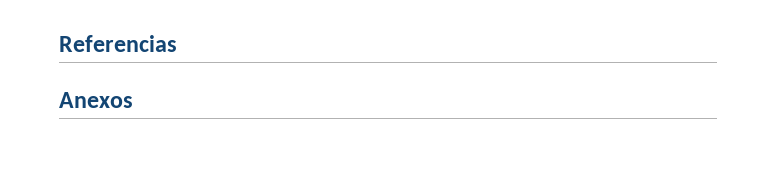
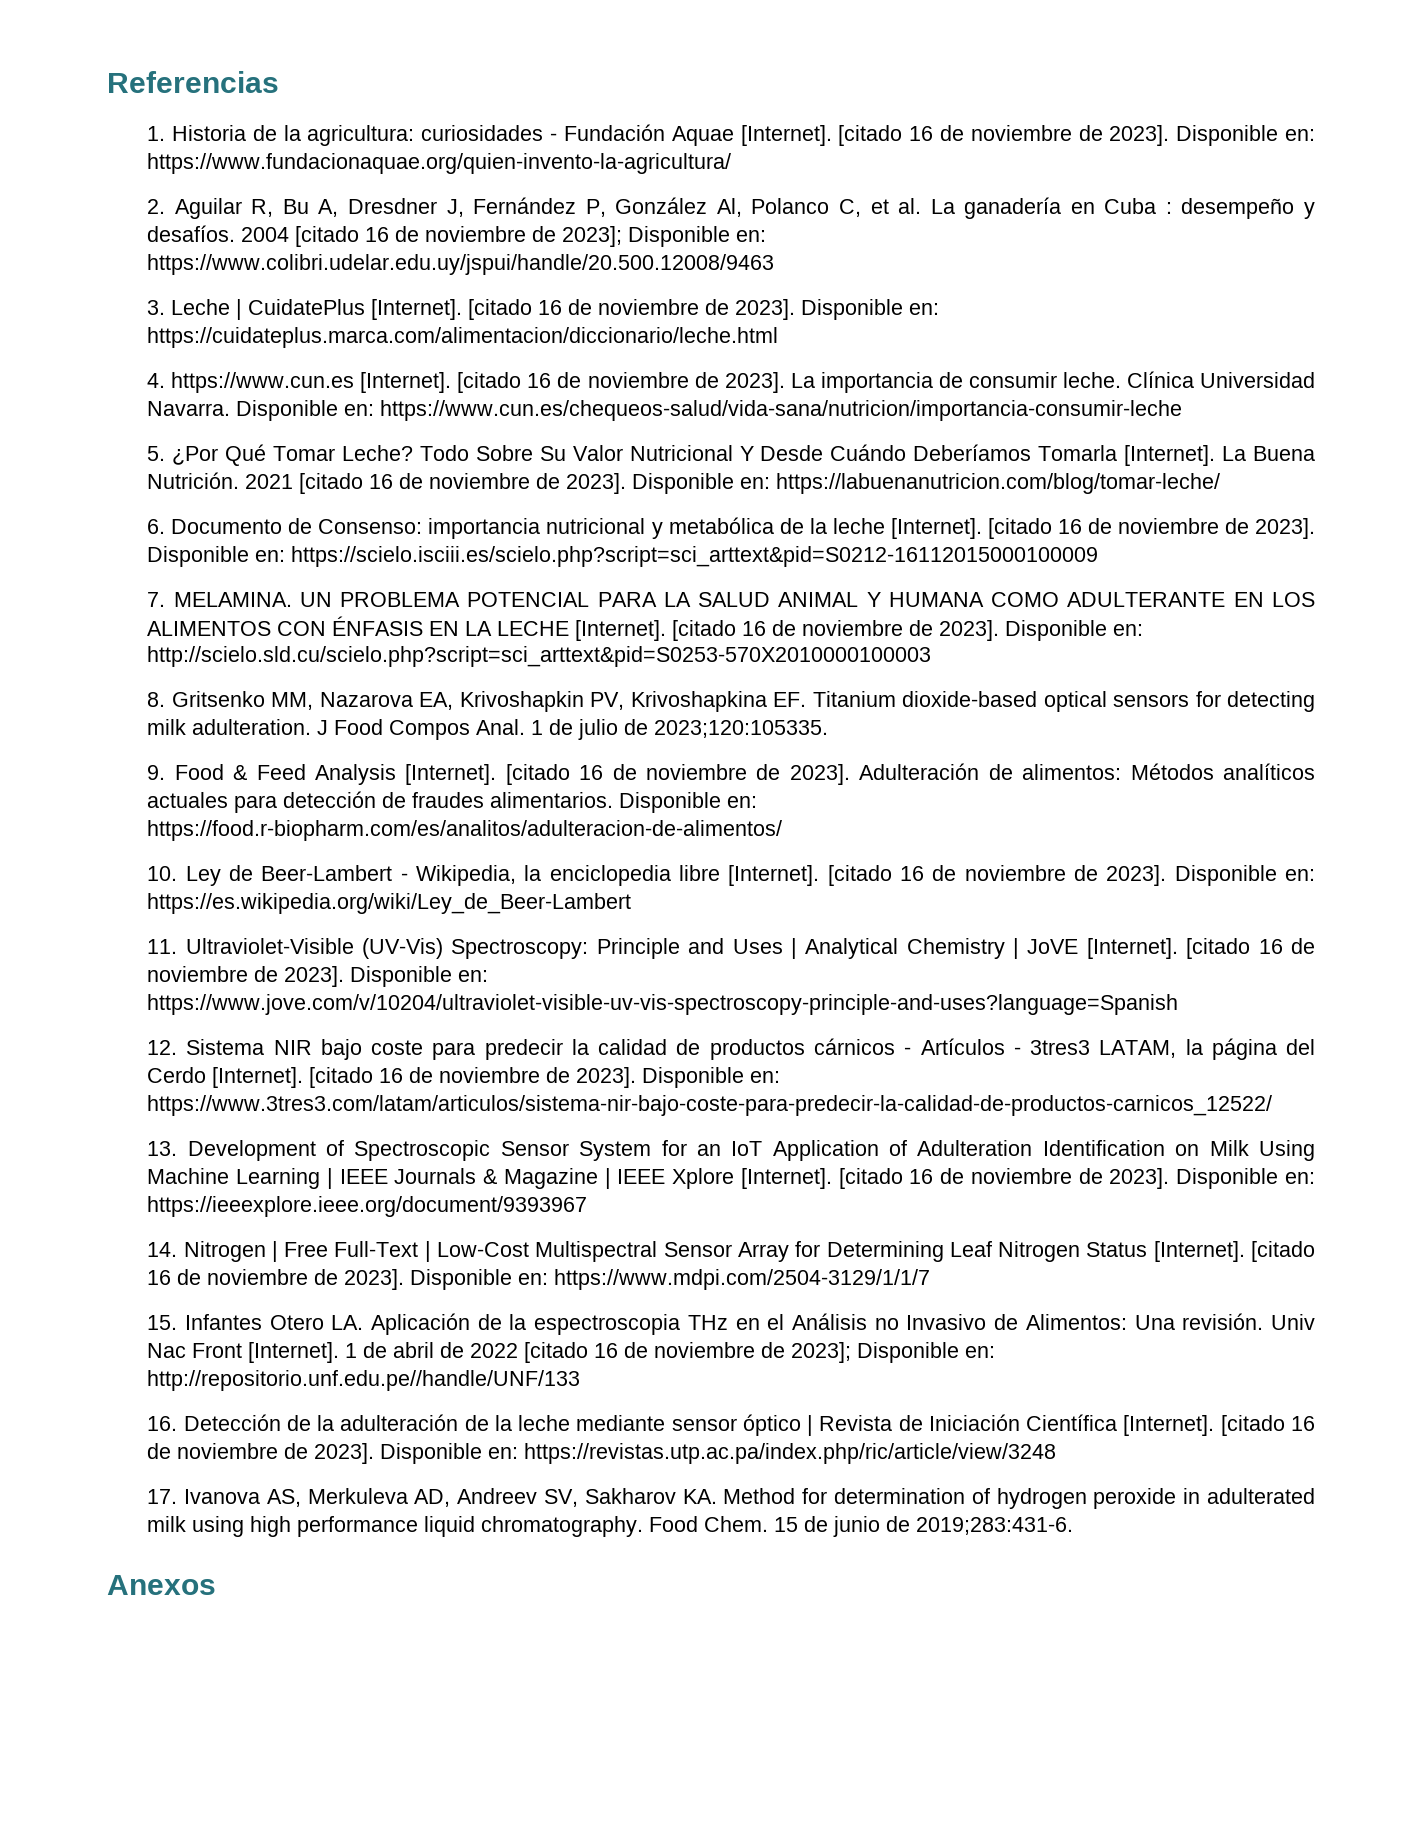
+ 1. Historia de la agricultura: curiosidades - Fundación Aquae [Internet]. [citado 16 de noviembre de 2023]. Disponible en: https://www.fundacionaquae.org/quien-invento-la-agricultura/
+ 2. Aguilar R, Bu A, Dresdner J, Fernández P, González Al, Polanco C, et al. La ganadería en Cuba : desempeño y desafíos. 2004 [citado 16 de noviembre de 2023]; Disponible en: https://www.colibri.udelar.edu.uy/jspui/handle/20.500.12008/9463
+ 3. Leche | CuidatePlus [Internet]. [citado 16 de noviembre de 2023]. Disponible en: https://cuidateplus.marca.com/alimentacion/diccionario/leche.html
+ 4. https://www.cun.es [Internet]. [citado 16 de noviembre de 2023]. La importancia de consumir leche. Clínica Universidad Navarra. Disponible en: https://www.cun.es/chequeos-salud/vida-sana/nutricion/importancia-consumir-leche
+ 5. ¿Por Qué Tomar Leche? Todo Sobre Su Valor Nutricional Y Desde Cuándo Deberíamos Tomarla [Internet]. La Buena Nutrición. 2021 [citado 16 de noviembre de 2023]. Disponible en: https://labuenanutricion.com/blog/tomar-leche/
+ 6. Documento de Consenso: importancia nutricional y metabólica de la leche [Internet]. [citado 16 de noviembre de 2023]. Disponible en: https://scielo.isciii.es/scielo.php?script=sci_arttext&pid=S0212-16112015000100009
+ 7. MELAMINA. UN PROBLEMA POTENCIAL PARA LA SALUD ANIMAL Y HUMANA COMO ADULTERANTE EN LOS ALIMENTOS CON ÉNFASIS EN LA LECHE [Internet]. [citado 16 de noviembre de 2023]. Disponible en: http://scielo.sld.cu/scielo.php?script=sci_arttext&pid=S0253-570X2010000100003
+ 8. Gritsenko MM, Nazarova EA, Krivoshapkin PV, Krivoshapkina EF. Titanium dioxide-based optical sensors for detecting milk adulteration. J Food Compos Anal. 1 de julio de 2023;120:105335.
+ 9. Food & Feed Analysis [Internet]. [citado 16 de noviembre de 2023]. Adulteración de alimentos: Métodos analíticos actuales para detección de fraudes alimentarios. Disponible en: https://food.r-biopharm.com/es/analitos/adulteracion-de-alimentos/
+ 10. Ley de Beer-Lambert - Wikipedia, la enciclopedia libre [Internet]. [citado 16 de noviembre de 2023]. Disponible en: https://es.wikipedia.org/wiki/Ley_de_Beer-Lambert
+ 11. Ultraviolet-Visible (UV-Vis) Spectroscopy: Principle and Uses | Analytical Chemistry | JoVE [Internet]. [citado 16 de noviembre de 2023]. Disponible en: https://www.jove.com/v/10204/ultraviolet-visible-uv-vis-spectroscopy-principle-and-uses?language=Spanish
+ 12. Sistema NIR bajo coste para predecir la calidad de productos cárnicos - Artículos - 3tres3 LATAM, la página del Cerdo [Internet]. [citado 16 de noviembre de 2023]. Disponible en: https://www.3tres3.com/latam/articulos/sistema-nir-bajo-coste-para-predecir-la-calidad-de-productos-carnicos_12522/
+ 13. Development of Spectroscopic Sensor System for an IoT Application of Adulteration Identification on Milk Using Machine Learning | IEEE Journals & Magazine | IEEE Xplore [Internet]. [citado 16 de noviembre de 2023]. Disponible en: https://ieeexplore.ieee.org/document/9393967
+ 14. Nitrogen | Free Full-Text | Low-Cost Multispectral Sensor Array for Determining Leaf Nitrogen Status [Internet]. [citado 16 de noviembre de 2023]. Disponible en: https://www.mdpi.com/2504-3129/1/1/7
+ 15. Infantes Otero LA. Aplicación de la espectroscopia THz en el Análisis no Invasivo de Alimentos: Una revisión. Univ Nac Front [Internet]. 1 de abril de 2022 [citado 16 de noviembre de 2023]; Disponible en: http://repositorio.unf.edu.pe//handle/UNF/133
+ 16. Detección de la adulteración de la leche mediante sensor óptico | Revista de Iniciación Científica [Internet]. [citado 16 de noviembre de 2023]. Disponible en: https://revistas.utp.ac.pa/index.php/ric/article/view/3248
+ 17. Ivanova AS, Merkuleva AD, Andreev SV, Sakharov KA. Method for determination of hydrogen peroxide in adulterated milk using high performance liquid chromatography. Food Chem. 15 de junio de 2019;283:431-6.

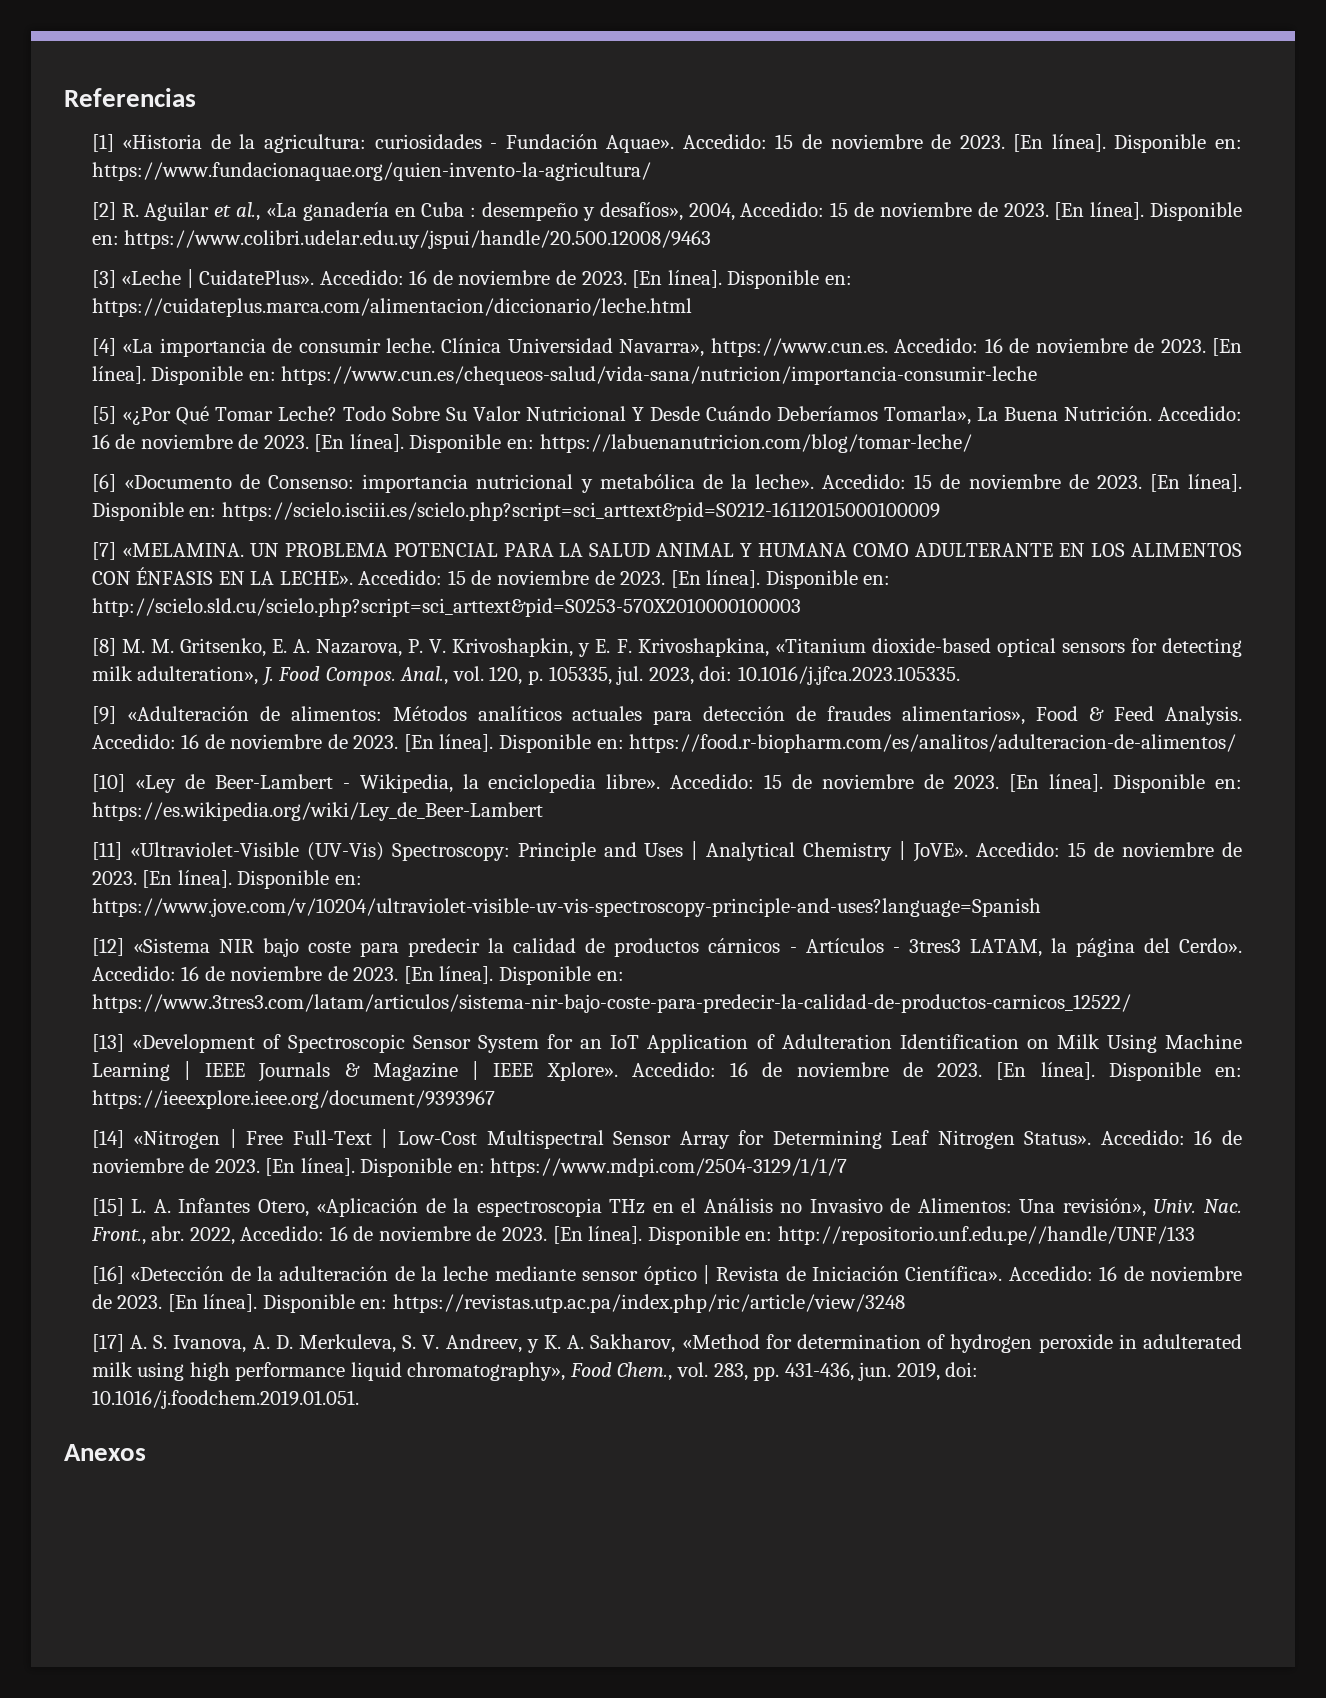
- 1. Historia de la agricultura: curiosidades - Fundación Aquae [Internet]. [citado 16 de noviembre de 2023]. Disponible en: https://www.fundacionaquae.org/quien-invento-la-agricultura/
- 2. Aguilar R, Bu A, Dresdner J, Fernández P, González Al, Polanco C, et al. La ganadería en Cuba : desempeño y desafíos. 2004 [citado 16 de noviembre de 2023]; Disponible en: https://www.colibri.udelar.edu.uy/jspui/handle/20.500.12008/9463
- 3. Leche | CuidatePlus [Internet]. [citado 16 de noviembre de 2023]. Disponible en: https://cuidateplus.marca.com/alimentacion/diccionario/leche.html
- 4. https://www.cun.es [Internet]. [citado 16 de noviembre de 2023]. La importancia de consumir leche.
+ [1] «Historia de la agricultura: curiosidades - Fundación Aquae». Accedido: 15 de noviembre de 2023. [En línea]. Disponible en: https://www.fundacionaquae.org/quien-invento-la-agricultura/
+ [2] R. Aguilar et al., «La ganadería en Cuba : desempeño y desafíos», 2004, Accedido: 15 de noviembre de 2023. [En línea]. Disponible en: https://www.colibri.udelar.edu.uy/jspui/handle/20.500.12008/9463
+ [3] «Leche | CuidatePlus». Accedido: 16 de noviembre de 2023. [En línea]. Disponible en: https://cuidateplus.marca.com/alimentacion/diccionario/leche.html
+ [4] «La importancia de consumir leche.
- Clínica Universidad Navarra.
+ Clínica Universidad Navarra», https://www.cun.es. Accedido: 16 de noviembre de 2023. [En línea].
- 5. ¿Por Qué Tomar Leche?
+ [5] «¿Por Qué Tomar Leche?
- Todo Sobre Su Valor Nutricional Y Desde Cuándo Deberíamos Tomarla [Internet]. La Buena Nutrición. 2021 [citado 16 de noviembre de 2023].
+ Todo Sobre Su Valor Nutricional Y Desde Cuándo Deberíamos Tomarla», La Buena Nutrición. Accedido: 16 de noviembre de 2023. [En línea].
- 6. Documento de Consenso: importancia nutricional y metabólica de la leche [Internet]. [citado 16 de noviembre de 2023].
+ [6] «Documento de Consenso: importancia nutricional y metabólica de la leche». Accedido: 15 de noviembre de 2023. [En línea].
- 7. MELAMINA.
+ [7] «MELAMINA.
- UN PROBLEMA POTENCIAL PARA LA SALUD ANIMAL Y HUMANA COMO ADULTERANTE EN LOS ALIMENTOS CON ÉNFASIS EN LA LECHE [Internet]. [citado 16 de noviembre de 2023]. Disponible en: http://scielo.sld.cu/scielo.php?script=sci_arttext&pid=S0253-570X2010000100003
- 8. Gritsenko MM, Nazarova EA, Krivoshapkin PV, Krivoshapkina EF. Titanium dioxide-based optical sensors for detecting milk adulteration. J Food Compos Anal. 1 de julio de 2023;120:105335.
- 9. Food & Feed Analysis [Internet]. [citado 16 de noviembre de 2023]. Adulteración de alimentos: Métodos analíticos actuales para detección de fraudes alimentarios.
+ UN PROBLEMA POTENCIAL PARA LA SALUD ANIMAL Y HUMANA COMO ADULTERANTE EN LOS ALIMENTOS CON ÉNFASIS EN LA LECHE». Accedido: 15 de noviembre de 2023. [En línea]. Disponible en: http://scielo.sld.cu/scielo.php?script=sci_arttext&pid=S0253-570X2010000100003
+ [8] M. M. Gritsenko, E. A. Nazarova, P. V. Krivoshapkin, y E. F. Krivoshapkina, «Titanium dioxide-based optical sensors for detecting milk adulteration», J. Food Compos. Anal., vol. 120, p. 105335, jul. 2023, doi: 10.1016/j.jfca.2023.105335.
+ [9] «Adulteración de alimentos: Métodos analíticos actuales para detección de fraudes alimentarios», Food & Feed Analysis. Accedido: 16 de noviembre de 2023. [En línea].
- 10. Ley de Beer-Lambert - Wikipedia, la enciclopedia libre [Internet]. [citado 16 de noviembre de 2023].
+ [10] «Ley de Beer-Lambert - Wikipedia, la enciclopedia libre». Accedido: 15 de noviembre de 2023. [En línea].
- 11. Ultraviolet-Visible (UV-Vis) Spectroscopy: Principle and Uses | Analytical Chemistry | JoVE [Internet]. [citado 16 de noviembre de 2023].
+ [11] «Ultraviolet-Visible (UV-Vis) Spectroscopy: Principle and Uses | Analytical Chemistry | JoVE». Accedido: 15 de noviembre de 2023. [En línea].
- 12. Sistema NIR bajo coste para predecir la calidad de productos cárnicos - Artículos - 3tres3 LATAM, la página del Cerdo [Internet]. [citado 16 de noviembre de 2023].
+ [12] «Sistema NIR bajo coste para predecir la calidad de productos cárnicos - Artículos - 3tres3 LATAM, la página del Cerdo». Accedido: 16 de noviembre de 2023. [En línea].
- 13. Development of Spectroscopic Sensor System for an IoT Application of Adulteration Identification on Milk Using Machine Learning | IEEE Journals & Magazine | IEEE Xplore [Internet]. [citado 16 de noviembre de 2023].
+ [13] «Development of Spectroscopic Sensor System for an IoT Application of Adulteration Identification on Milk Using Machine Learning | IEEE Journals & Magazine | IEEE Xplore». Accedido: 16 de noviembre de 2023. [En línea].
- 14. Nitrogen | Free Full-Text | Low-Cost Multispectral Sensor Array for Determining Leaf Nitrogen Status [Internet]. [citado 16 de noviembre de 2023].
+ [14] «Nitrogen | Free Full-Text | Low-Cost Multispectral Sensor Array for Determining Leaf Nitrogen Status». Accedido: 16 de noviembre de 2023. [En línea].
- 15. Infantes Otero LA. Aplicación de la espectroscopia THz en el Análisis no Invasivo de Alimentos: Una revisión. Univ Nac Front [Internet]. 1 de abril de 2022 [citado 16 de noviembre de 2023]; Disponible en: http://repositorio.unf.edu.pe//handle/UNF/133
+ [15] L. A. Infantes Otero, «Aplicación de la espectroscopia THz en el Análisis no Invasivo de Alimentos: Una revisión», Univ. Nac. Front., abr. 2022, Accedido: 16 de noviembre de 2023. [En línea]. Disponible en: http://repositorio.unf.edu.pe//handle/UNF/133
- 16. Detección de la adulteración de la leche mediante sensor óptico | Revista de Iniciación Científica [Internet]. [citado 16 de noviembre de 2023].
+ [16] «Detección de la adulteración de la leche mediante sensor óptico | Revista de Iniciación Científica». Accedido: 16 de noviembre de 2023. [En línea].
- 17. Ivanova AS, Merkuleva AD, Andreev SV, Sakharov KA. Method for determination of hydrogen peroxide in adulterated milk using high performance liquid chromatography. Food Chem. 15 de junio de 2019;283:431-6.
+ [17] A. S. Ivanova, A. D. Merkuleva, S. V. Andreev, y K. A. Sakharov, «Method for determination of hydrogen peroxide in adulterated milk using high performance liquid chromatography», Food Chem., vol. 283, pp. 431-436, jun. 2019, doi: 10.1016/j.foodchem.2019.01.051.

